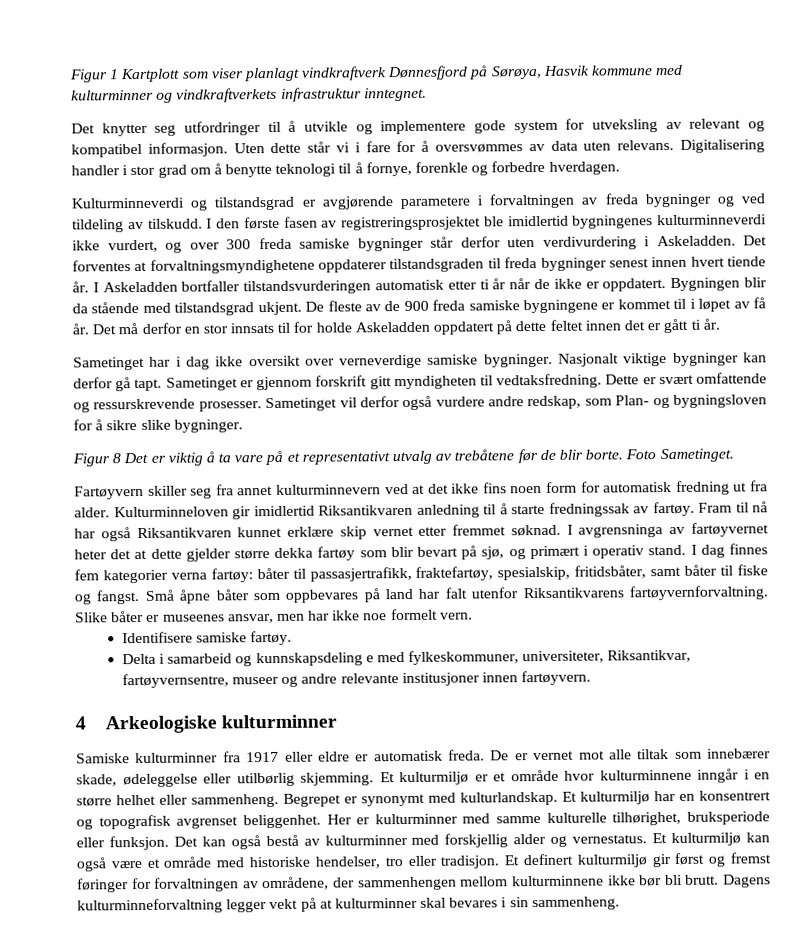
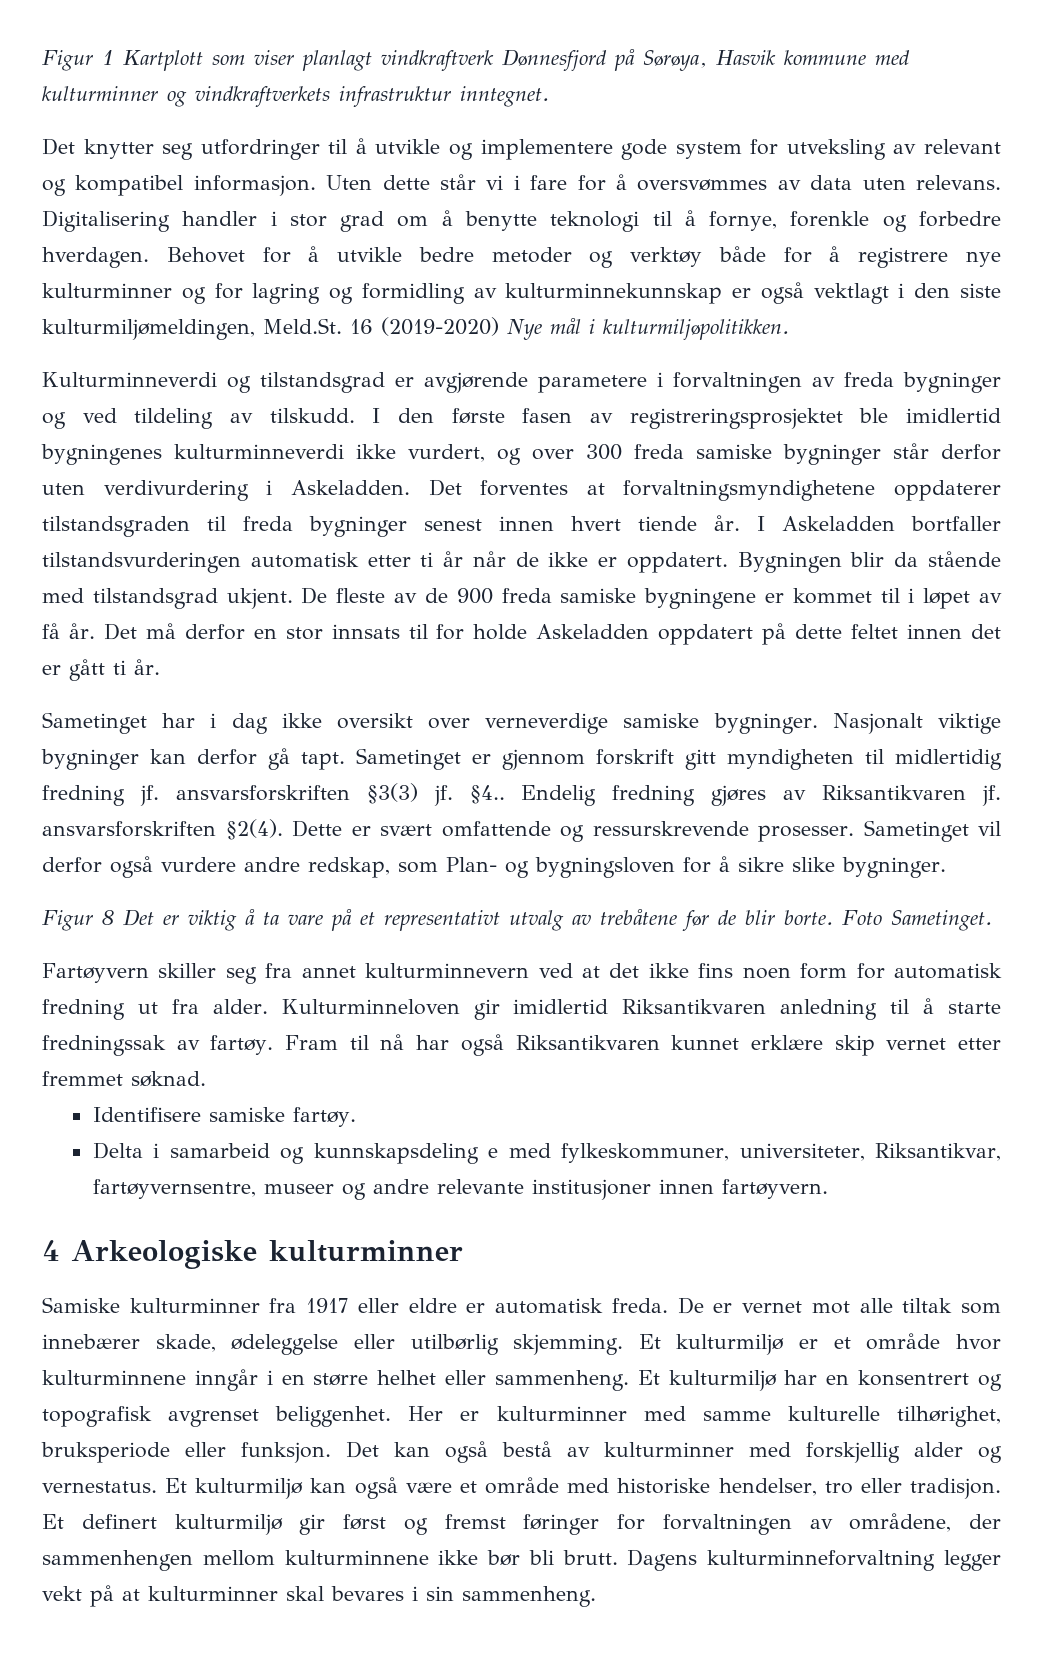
+ Behovet for å utvikle bedre metoder og verktøy både for å registrere nye kulturminner og for lagring og formidling av kulturminnekunnskap er også vektlagt i den siste kulturmiljømeldingen, Meld.St. 16 (2019-2020) Nye mål i kulturmiljøpolitikken.
- Sametinget er gjennom forskrift gitt myndigheten til vedtaksfredning.
+ Sametinget er gjennom forskrift gitt myndigheten til midlertidig fredning jf. ansvarsforskriften §3(3) jf. §4.. Endelig fredning gjøres av Riksantikvaren jf. ansvarsforskriften §2(4).
- I avgrensninga av fartøyvernet heter det at dette gjelder større dekka fartøy som blir bevart på sjø, og primært i operativ stand. I dag finnes fem kategorier verna fartøy: båter til passasjertrafikk, fraktefartøy, spesialskip, fritidsbåter, samt båter til fiske og fangst. Små åpne båter som oppbevares på land har falt utenfor Riksantikvarens fartøyvernforvaltning. Slike båter er museenes ansvar, men har ikke noe formelt vern.
- Begrepet er synonymt med kulturlandskap.

